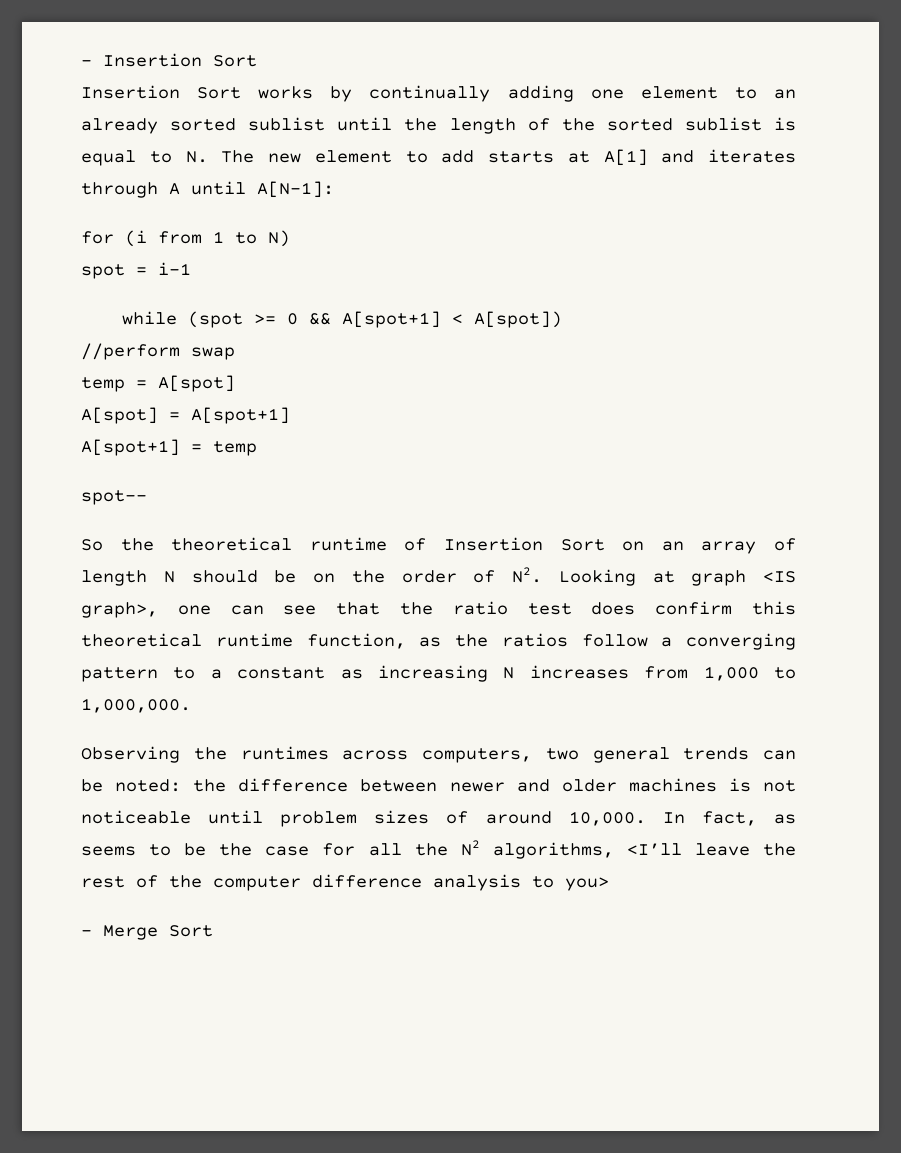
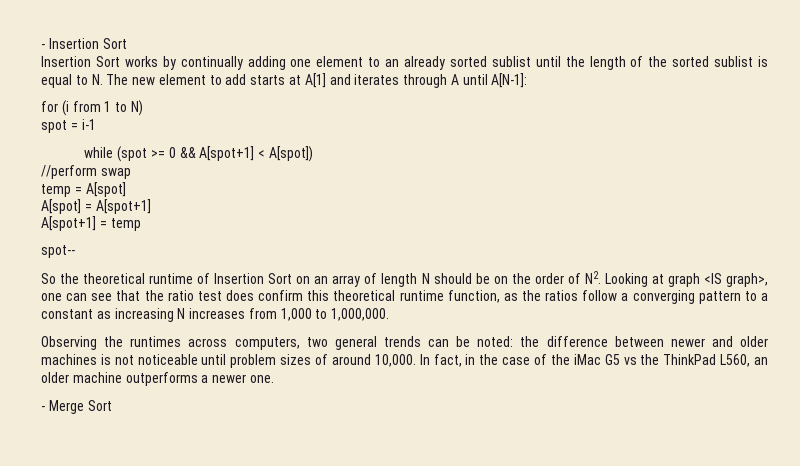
- In fact, as seems to be the case for all the N2 algorithms, <I’ll leave the rest of the computer difference analysis to you>
+ In fact, in the case of the iMac G5 vs the ThinkPad L560, an older machine outperforms a newer one.

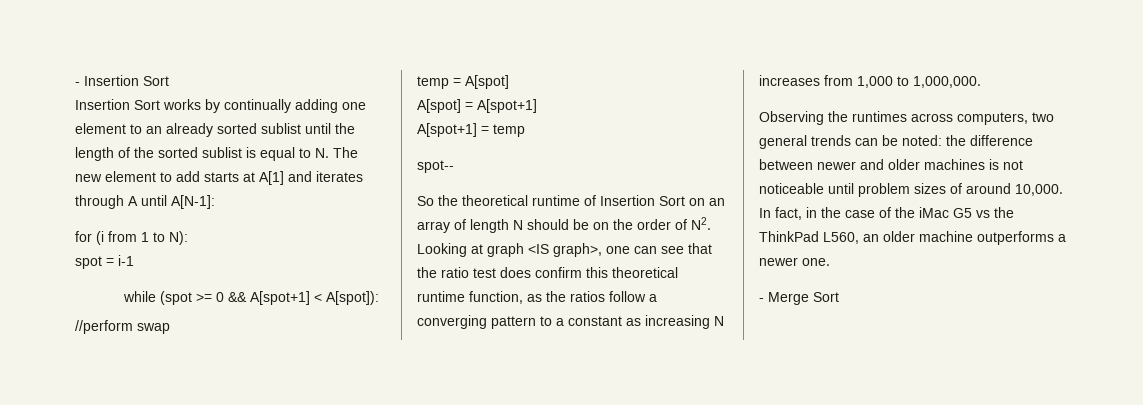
- for (i from 1 to N)
+ for (i from 1 to N):
- while (spot >= 0 && A[spot+1] < A[spot])
+ while (spot >= 0 && A[spot+1] < A[spot]):

